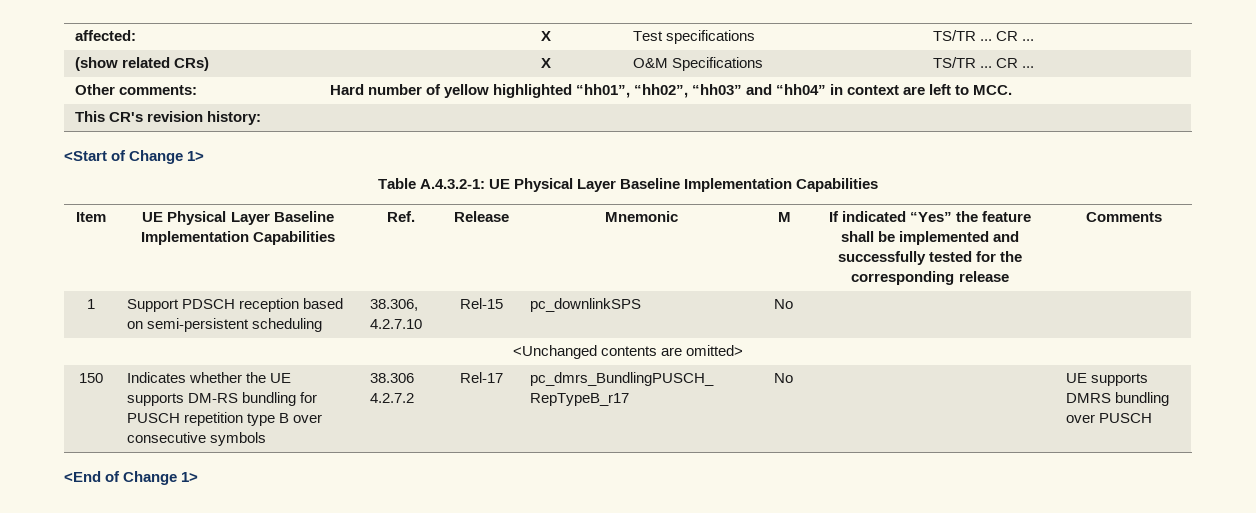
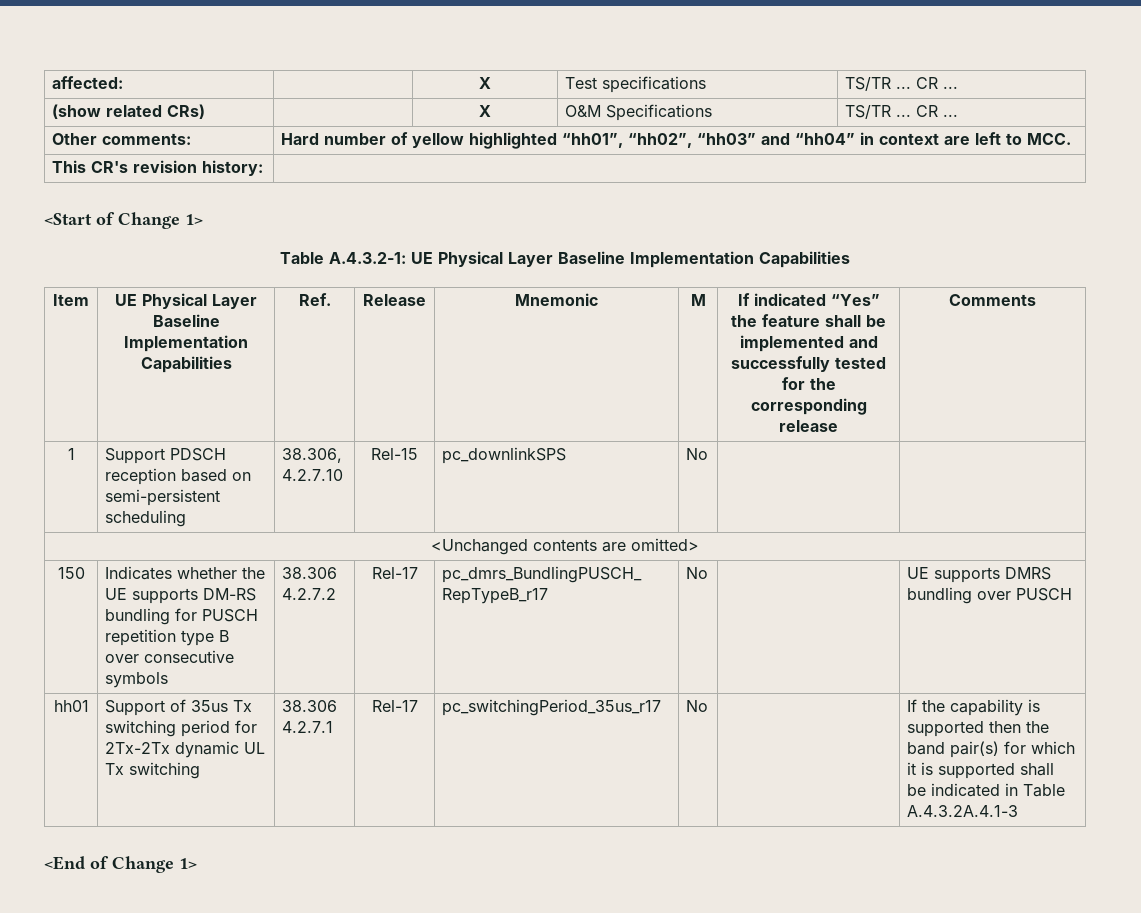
+ hh01 | Support of 35us Tx switching period for 2Tx-2Tx dynamic UL Tx switching | 38.306 4.2.7.1 | Rel-17 | pc_switchingPeriod_35us_r17 | No | | If the capability is supported then the band pair(s) for which it is supported shall be indicated in Table A.4.3.2A.4.1-3

